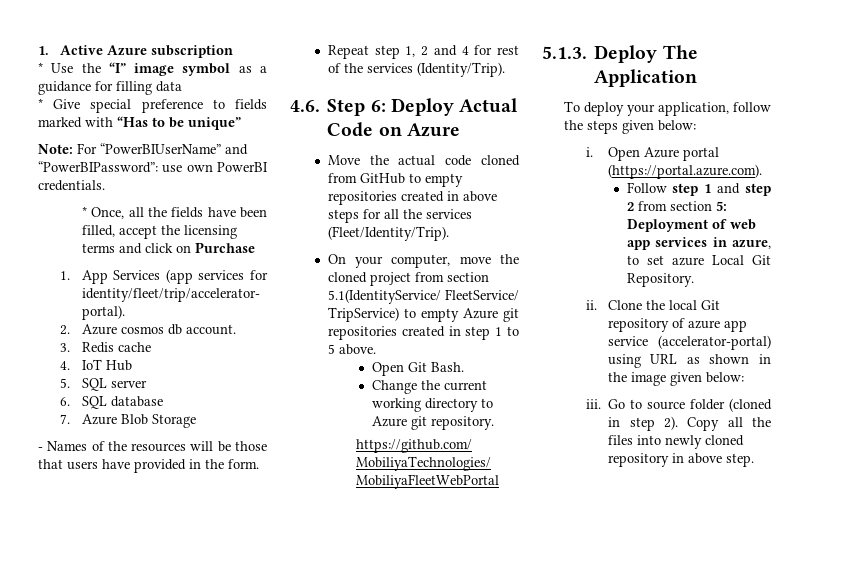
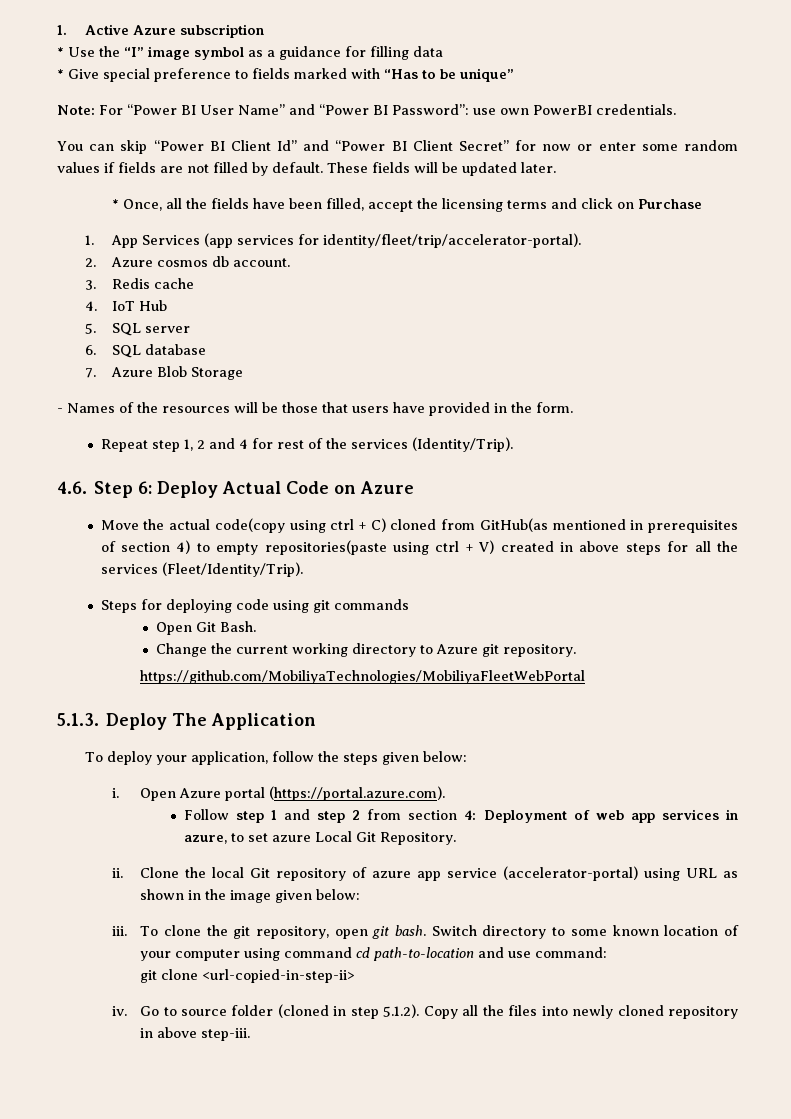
- Note: For “PowerBIUserName” and “PowerBIPassword”: use own PowerBI credentials.
+ Note: For “Power BI User Name” and “Power BI Password”: use own PowerBI credentials.
+ You can skip “Power BI Client Id” and “Power BI Client Secret” for now or enter some random values if fields are not filled by default. These fields will be updated later.
- Move the actual code cloned from GitHub to empty repositories created in above steps for all the services (Fleet/Identity/Trip).
+ Move the actual code(copy using ctrl + C) cloned from GitHub(as mentioned in prerequisites of section 4) to empty repositories(paste using ctrl + V) created in above steps for all the services (Fleet/Identity/Trip).
- On your computer, move the cloned project from section 5.1(IdentityService/ FleetService/ TripService) to empty Azure git repositories created in step 1 to 5 above.
+ Steps for deploying code using git commands
- Follow step 1 and step 2 from section 5: Deployment of web app services in azure, to set azure Local Git Repository.
+ Follow step 1 and step 2 from section 4: Deployment of web app services in azure, to set azure Local Git Repository.
+ To clone the git repository, open git bash. Switch directory to some known location of your computer using command cd path-to-location and use command:
+ git clone <url-copied-in-step-ii>
+ iv.
- Go to source folder (cloned in step 2). Copy all the files into newly cloned repository in above step.
+ Go to source folder (cloned in step 5.1.2). Copy all the files into newly cloned repository in above step-iii.

